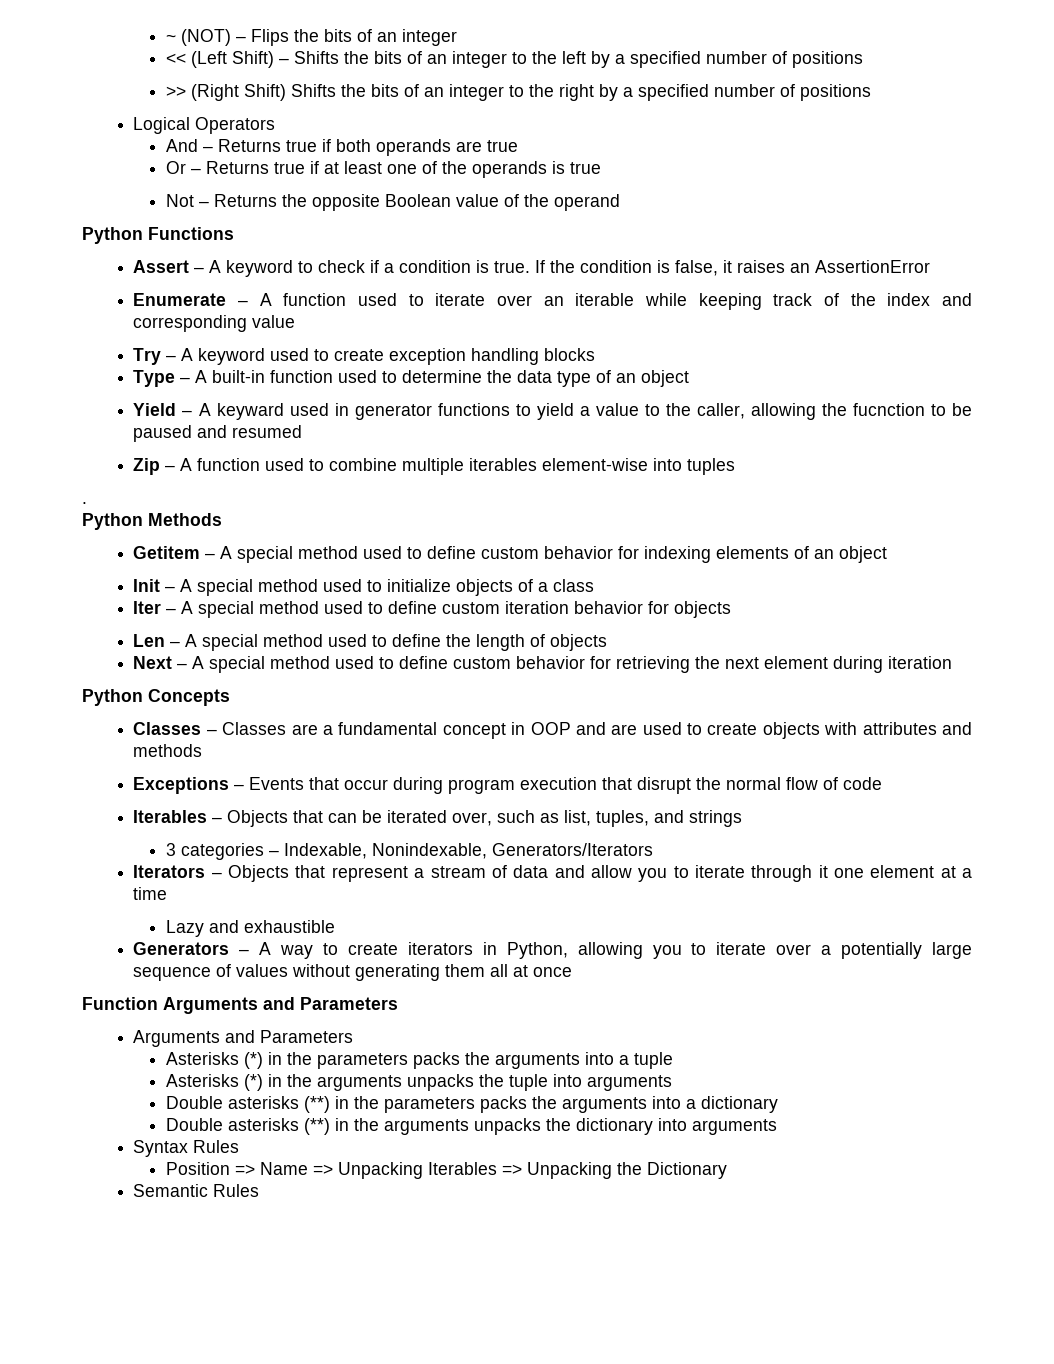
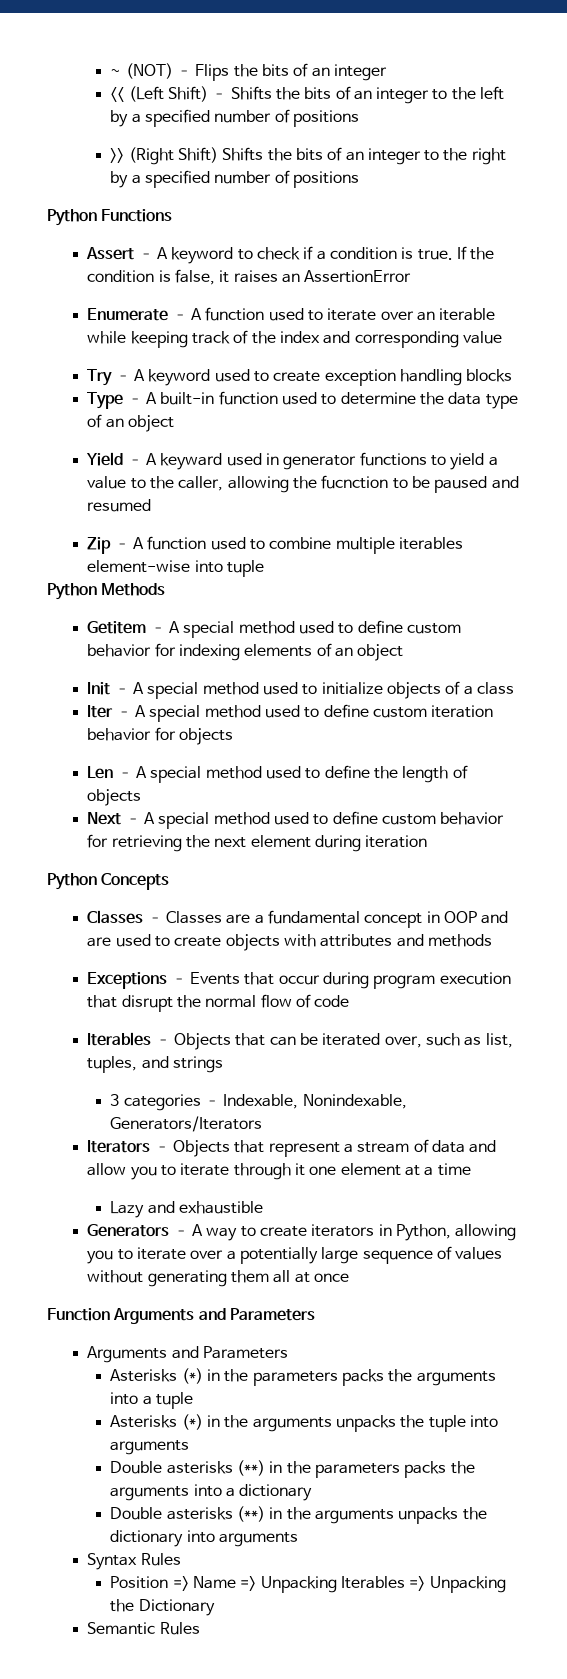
- Logical Operators
- And – Returns true if both operands are true
- Or – Returns true if at least one of the operands is true
- Not – Returns the opposite Boolean value of the operand
- Zip – A function used to combine multiple iterables element-wise into tuples
- .
+ Zip – A function used to combine multiple iterables element-wise into tuple

